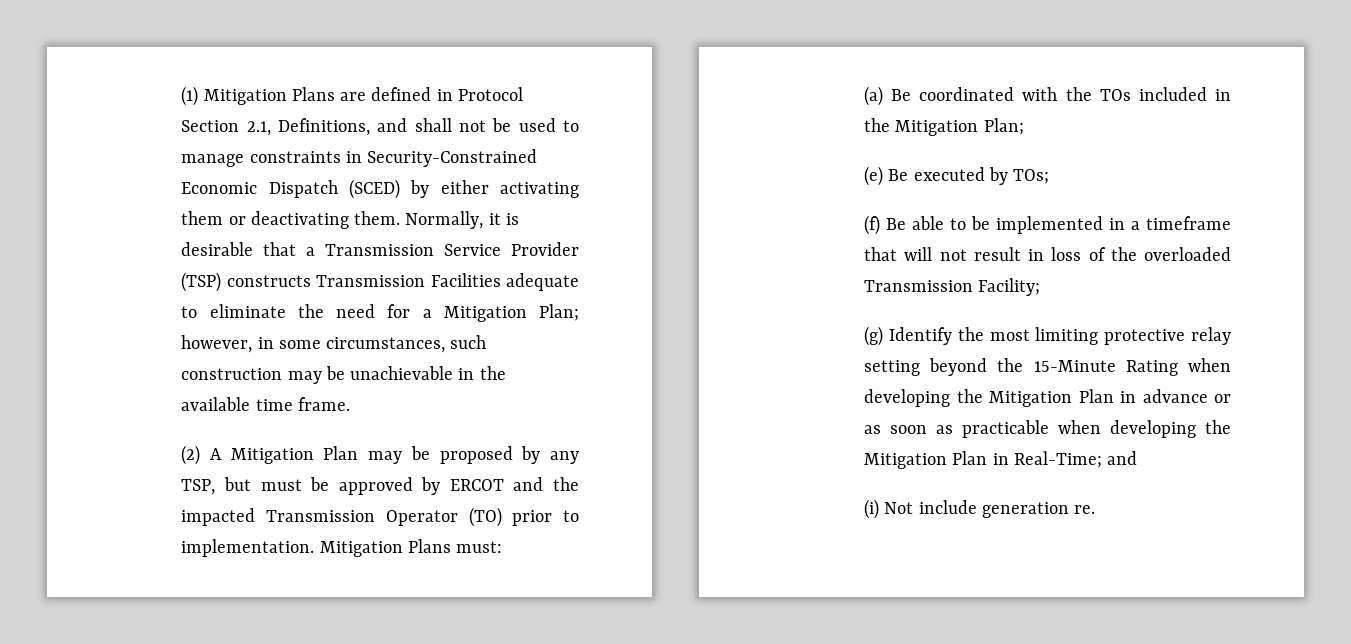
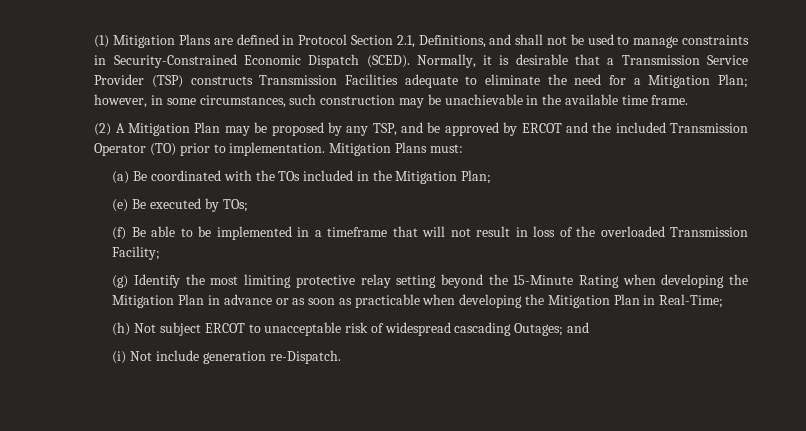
- (1) Mitigation Plans are defined in Protocol Section 2.1, Definitions, and shall not be used to manage constraints in Security-Constrained Economic Dispatch (SCED) by either activating them or deactivating them.
+ (1) Mitigation Plans are defined in Protocol Section 2.1, Definitions, and shall not be used to manage constraints in Security-Constrained Economic Dispatch (SCED).
- (2) A Mitigation Plan may be proposed by any TSP, but must be approved by ERCOT and the impacted Transmission Operator (TO) prior to implementation.
+ (2) A Mitigation Plan may be proposed by any TSP, and be approved by ERCOT and the included Transmission Operator (TO) prior to implementation.
- (g) Identify the most limiting protective relay setting beyond the 15-Minute Rating when developing the Mitigation Plan in advance or as soon as practicable when developing the Mitigation Plan in Real-Time; and
+ (g) Identify the most limiting protective relay setting beyond the 15-Minute Rating when developing the Mitigation Plan in advance or as soon as practicable when developing the Mitigation Plan in Real-Time;
+ (h) Not subject ERCOT to unacceptable risk of widespread cascading Outages; and
- (i) Not include generation re.
+ (i) Not include generation re-Dispatch.

